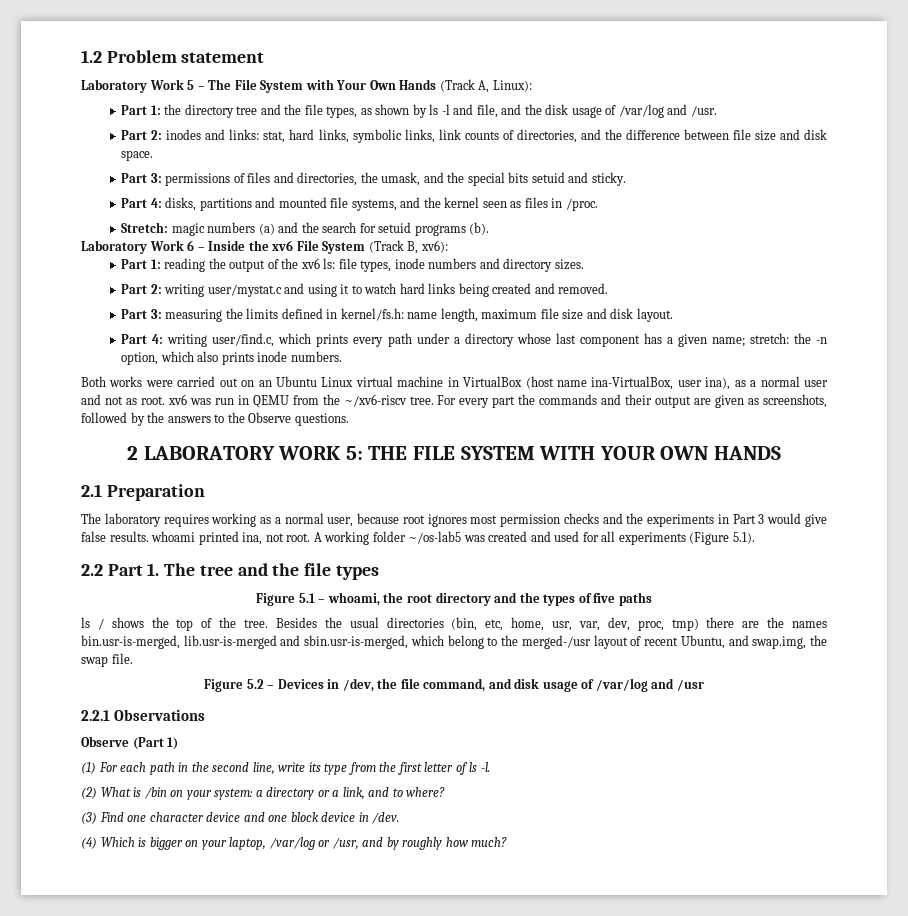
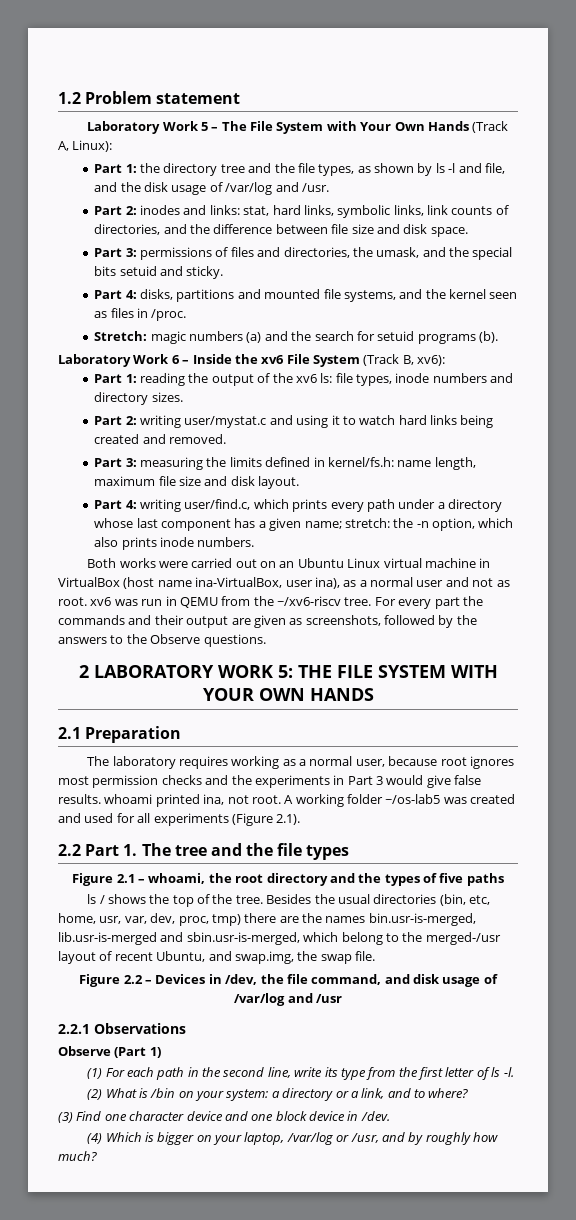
- A working folder ~/os-lab5 was created and used for all experiments (Figure 5.1).
+ A working folder ~/os-lab5 was created and used for all experiments (Figure 2.1).
- Figure 5.1 – whoami, the root directory and the types of five paths
+ Figure 2.1 – whoami, the root directory and the types of five paths
- Figure 5.2 – Devices in /dev, the file command, and disk usage of /var/log and /usr
+ Figure 2.2 – Devices in /dev, the file command, and disk usage of /var/log and /usr

